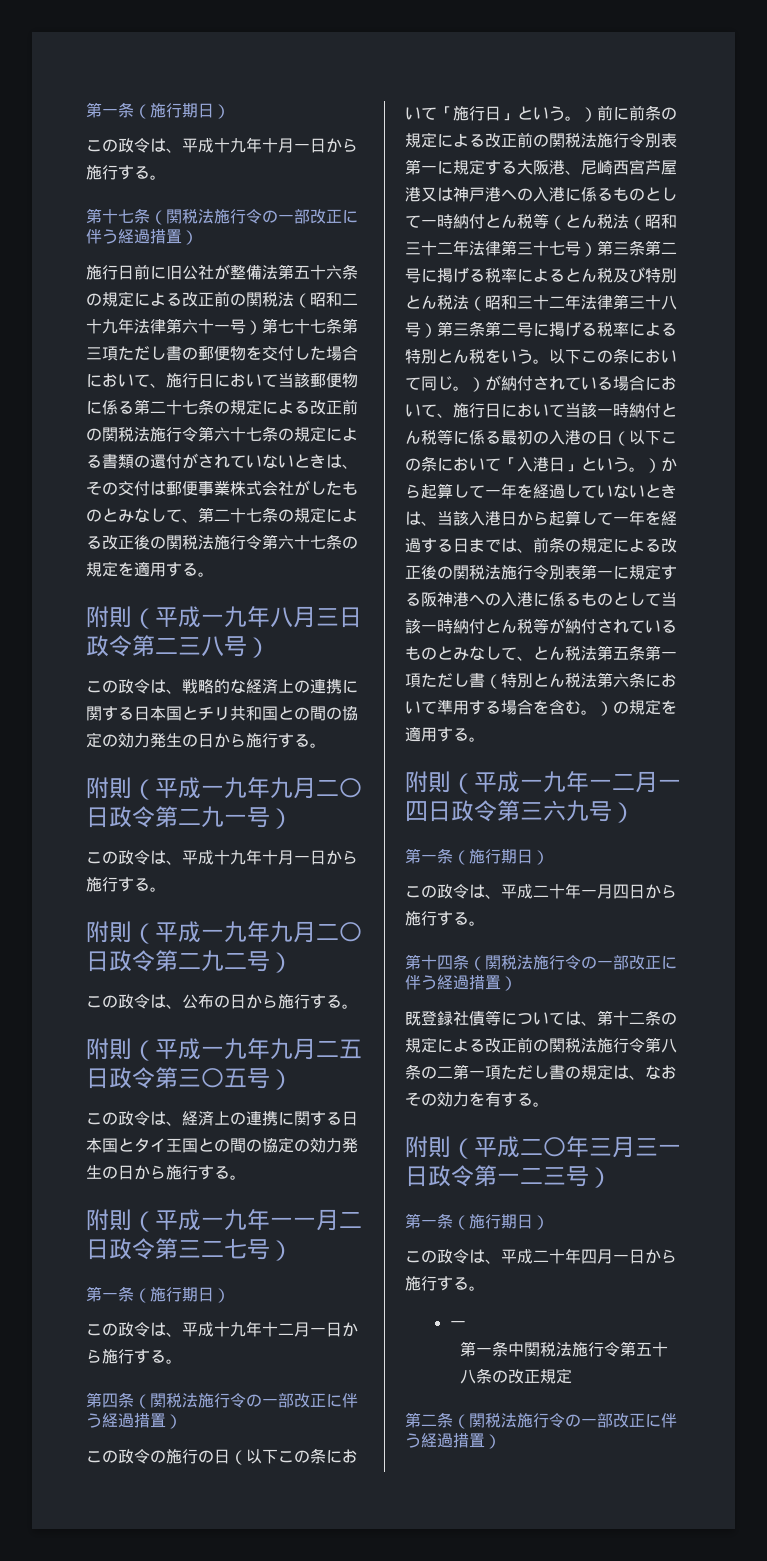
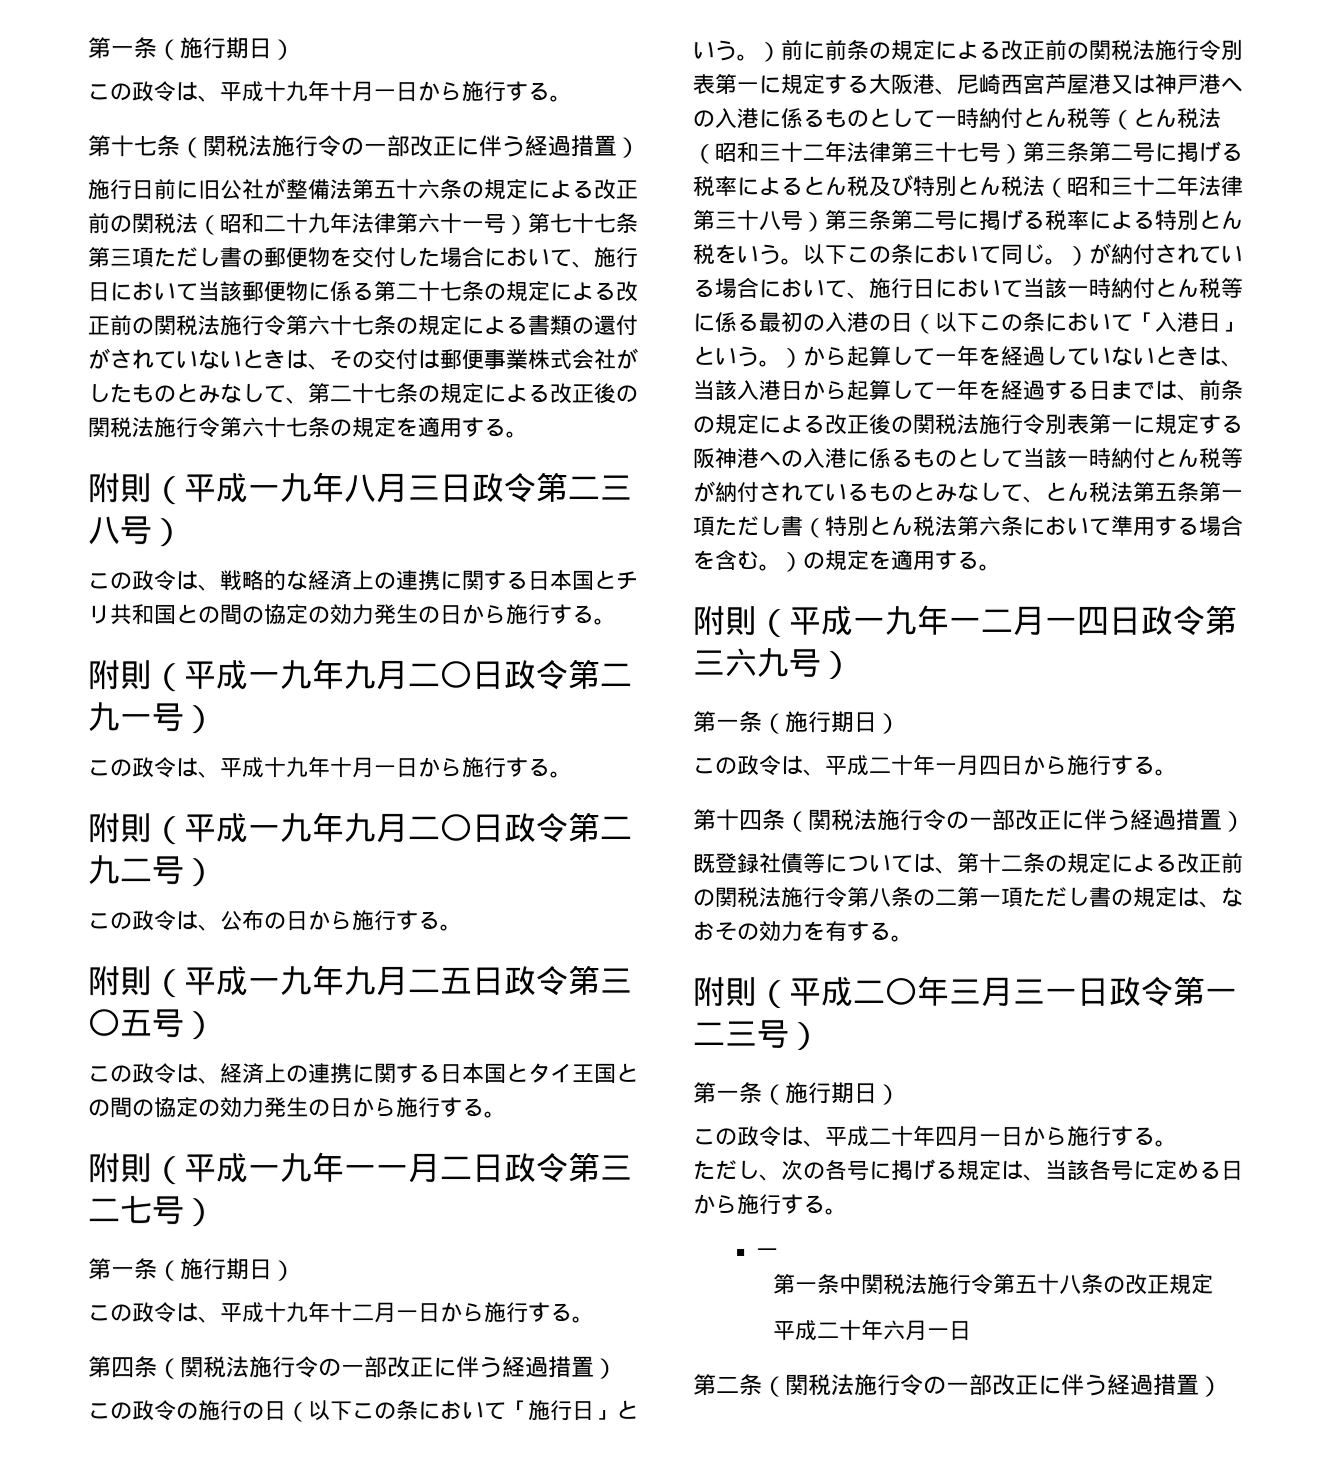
+ ただし、次の各号に掲げる規定は、当該各号に定める日から施行する。
+ 平成二十年六月一日

